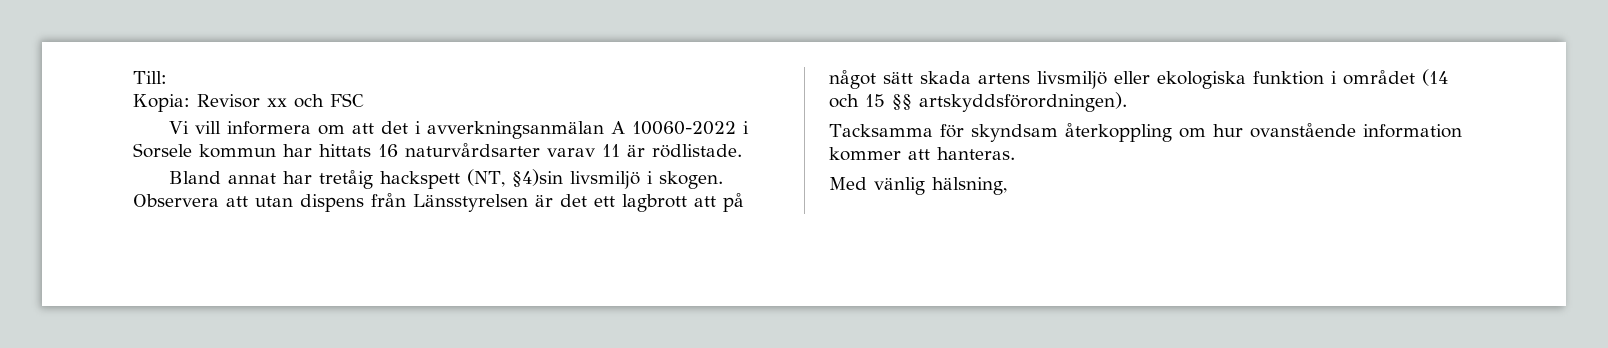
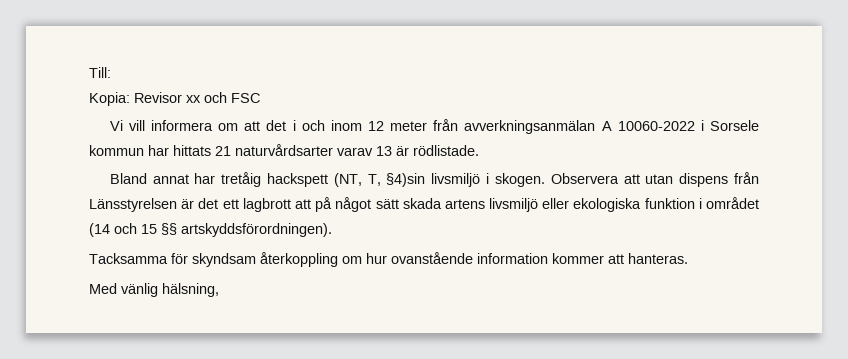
- Vi vill informera om att det i avverkningsanmälan A 10060-2022 i Sorsele kommun har hittats 16 naturvårdsarter varav 11 är rödlistade.
+ Vi vill informera om att det i och inom 12 meter från avverkningsanmälan A 10060-2022 i Sorsele kommun har hittats 21 naturvårdsarter varav 13 är rödlistade.
- Bland annat har tretåig hackspett (NT, §4)sin livsmiljö i skogen.
+ Bland annat har tretåig hackspett (NT, T, §4)sin livsmiljö i skogen.

